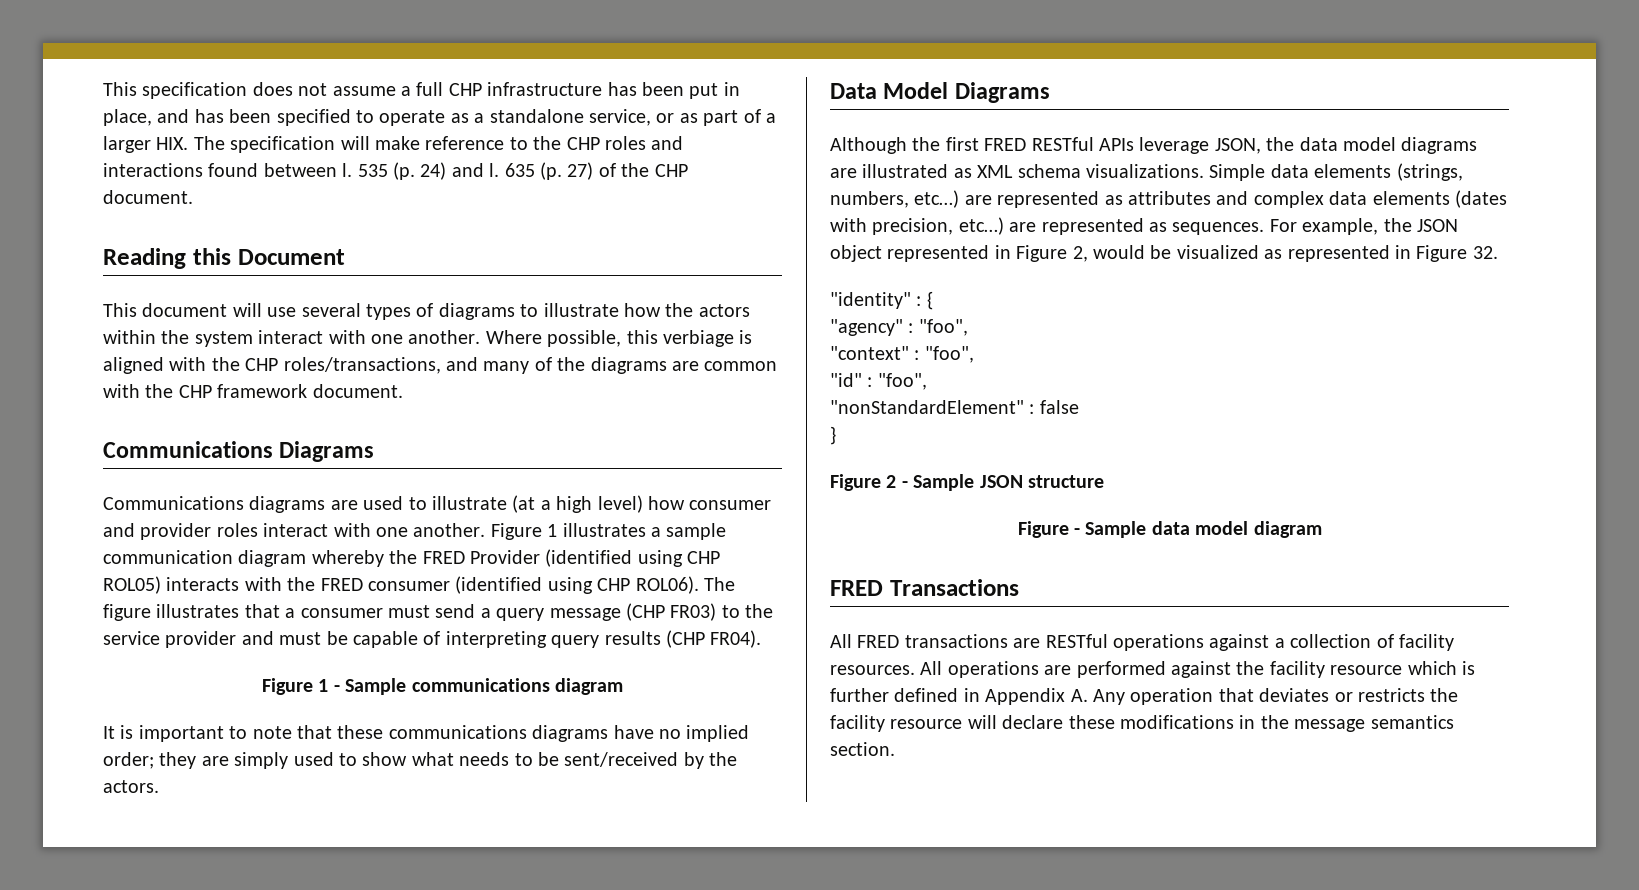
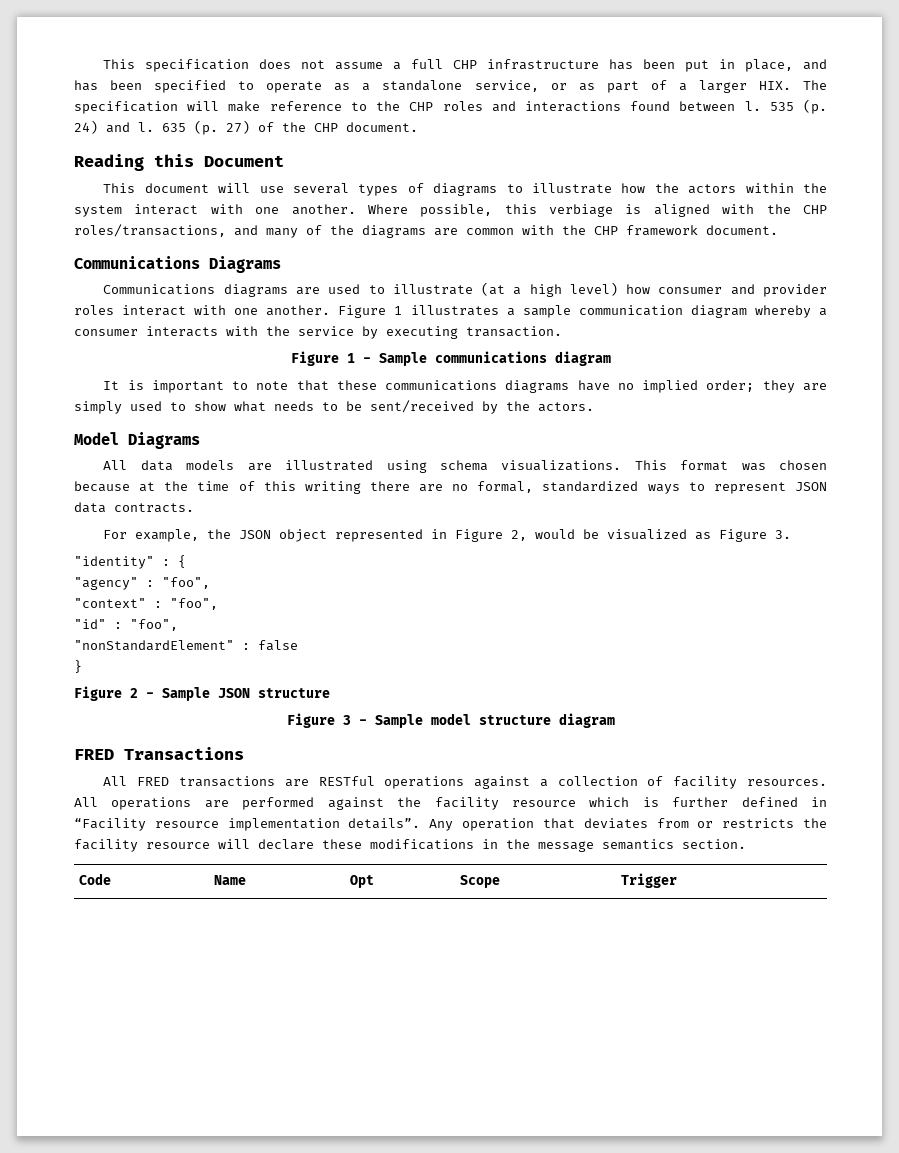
- Figure 1 illustrates a sample communication diagram whereby the FRED Provider (identified using CHP ROL05) interacts with the FRED consumer (identified using CHP ROL06). The figure illustrates that a consumer must send a query message (CHP FR03) to the service provider and must be capable of interpreting query results (CHP FR04).
+ Figure 1 illustrates a sample communication diagram whereby a consumer interacts with the service by executing transaction.
- Data Model Diagrams
+ Model Diagrams
- Although the first FRED RESTful APIs leverage JSON, the data model diagrams are illustrated as XML schema visualizations. Simple data elements (strings, numbers, etc…) are represented as attributes and complex data elements (dates with precision, etc…) are represented as sequences. For example, the JSON object represented in Figure 2, would be visualized as represented in Figure 32.
+ All data models are illustrated using schema visualizations. This format was chosen because at the time of this writing there are no formal, standardized ways to represent JSON data contracts.
+ For example, the JSON object represented in Figure 2, would be visualized as Figure 3.
- Figure - Sample data model diagram
+ Figure 3 - Sample model structure diagram
- All operations are performed against the facility resource which is further defined in Appendix A. Any operation that deviates or restricts the facility resource will declare these modifications in the message semantics section.
+ All operations are performed against the facility resource which is further defined in “Facility resource implementation details”. Any operation that deviates from or restricts the facility resource will declare these modifications in the message semantics section.
+ Code | Name | Opt | Scope | Trigger

